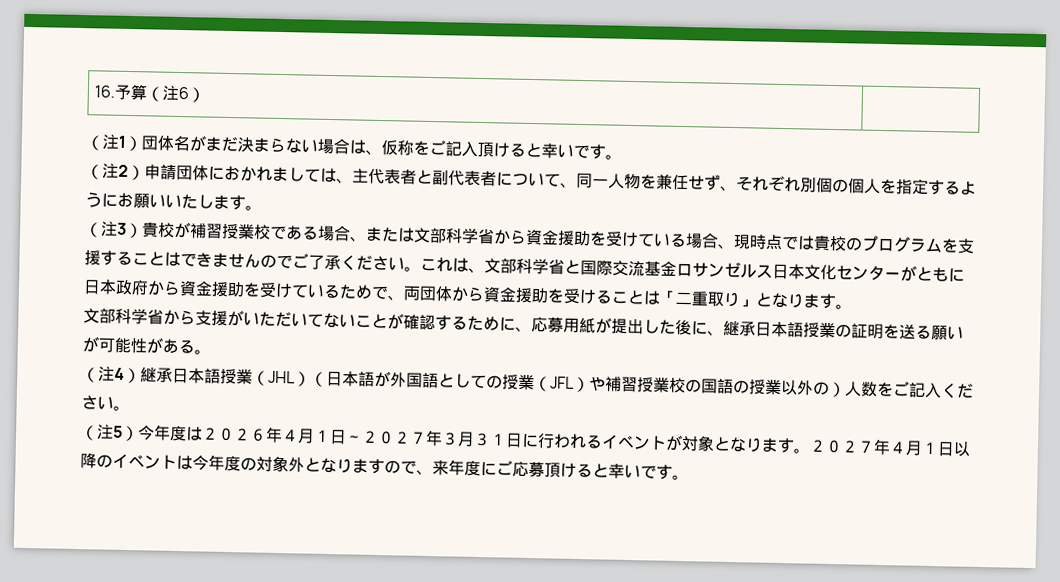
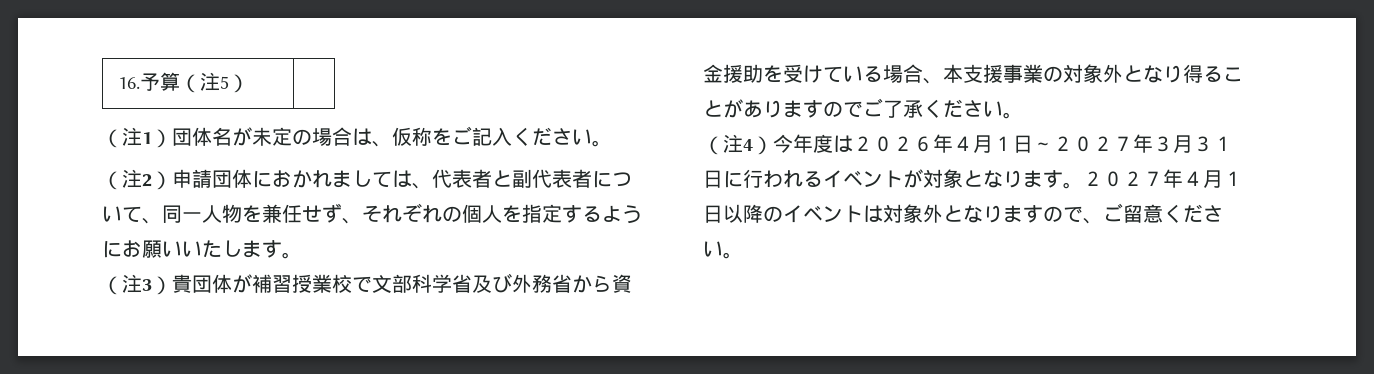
- 16.予算（注6） |
+ 16.予算（注5） |
- （注1）団体名がまだ決まらない場合は、仮称をご記入頂けると幸いです。
+ （注1）団体名が未定の場合は、仮称をご記入ください。
- （注2）申請団体におかれましては、主代表者と副代表者について、同一人物を兼任せず、それぞれ別個の個人を指定するようにお願いいたします。
+ （注2）申請団体におかれましては、代表者と副代表者について、同一人物を兼任せず、それぞれの個人を指定するようにお願いいたします。
- （注3）貴校が補習授業校である場合、または文部科学省から資金援助を受けている場合、現時点では貴校のプログラムを支援することはできませんのでご了承ください。これは、文部科学省と国際交流基金ロサンゼルス日本文化センターがともに日本政府から資金援助を受けているためで、両団体から資金援助を受けることは「二重取り」となります。
- 文部科学省から支援がいただいてないことが確認するために、応募用紙が提出した後に、継承日本語授業の証明を送る願いが可能性がある。
- （注4）継承日本語授業（JHL）（日本語が外国語としての授業（JFL）や補習授業校の国語の授業以外の）人数をご記入ください。
- （注5）今年度は２０２６年４月１日～２０２７年３月３１日に行われるイベントが対象となります。
+ （注3）貴団体が補習授業校で文部科学省及び外務省から資金援助を受けている場合、本支援事業の対象外となり得ることがありますのでご了承ください。
+ （注4）今年度は２０２６年４月１日～２０２７年３月３１日に行われるイベントが対象となります。
- ２０２７年４月１日以降のイベントは今年度の対象外となりますので、来年度にご応募頂けると幸いです。
+ ２０２７年４月１日以降のイベントは対象外となりますので、ご留意ください。

